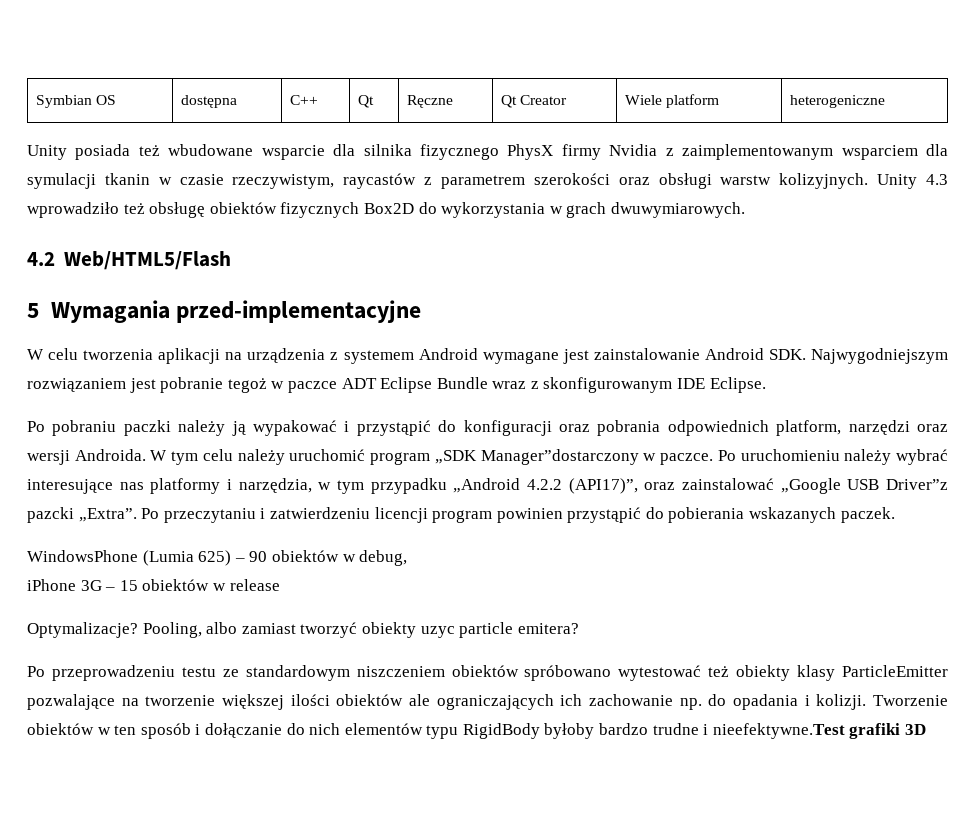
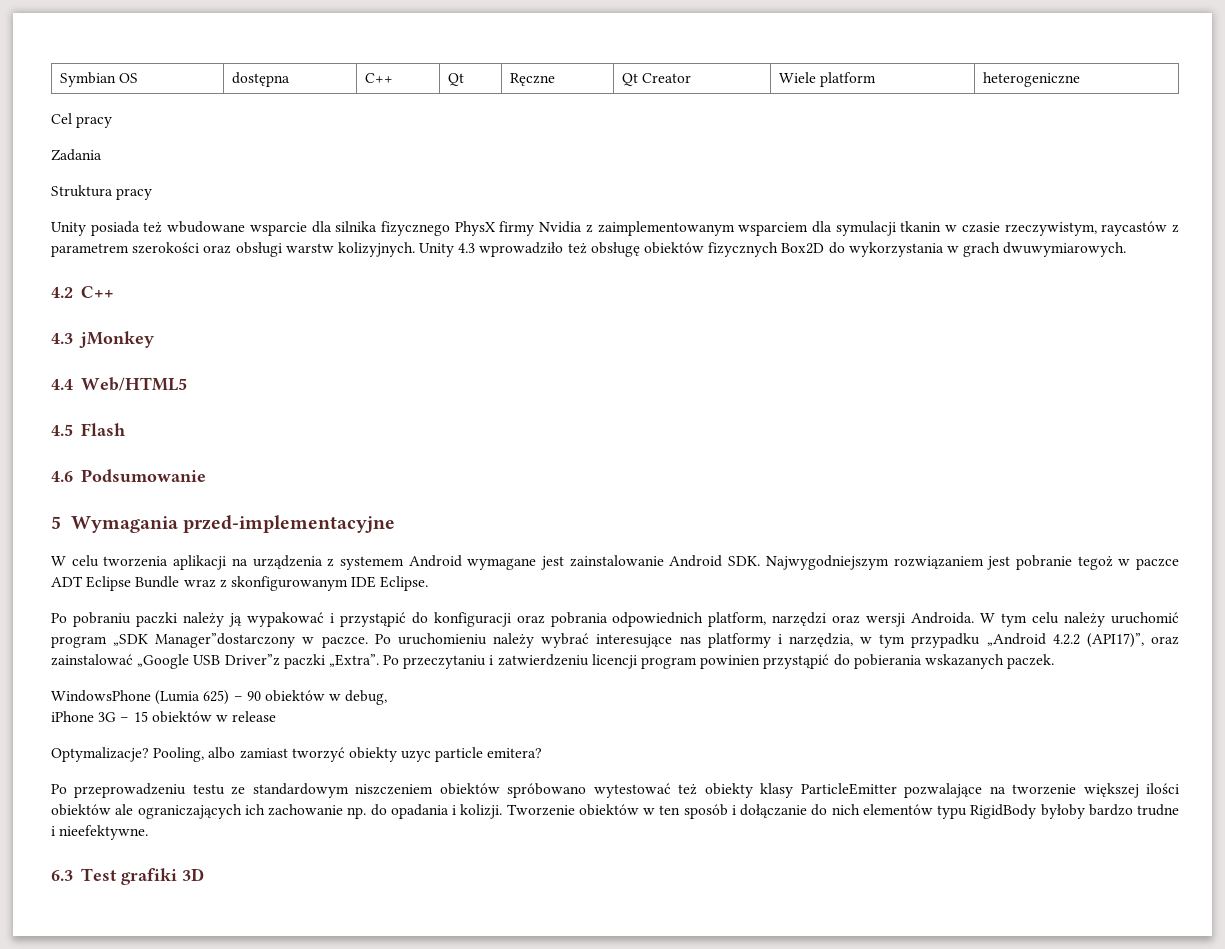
+ Cel pracy
+ Zadania
+ Struktura pracy
- 4.2 Web/HTML5/Flash
+ 4.2 C++
+ 4.3 jMonkey
+ 4.4 Web/HTML5
+ 4.5 Flash
+ 4.6 Podsumowanie
- Po uruchomieniu należy wybrać interesujące nas platformy i narzędzia, w tym przypadku „Android 4.2.2 (API17)”, oraz zainstalować „Google USB Driver”z pazcki „Extra”.
+ Po uruchomieniu należy wybrać interesujące nas platformy i narzędzia, w tym przypadku „Android 4.2.2 (API17)”, oraz zainstalować „Google USB Driver”z paczki „Extra”.
- Tworzenie obiektów w ten sposób i dołączanie do nich elementów typu RigidBody byłoby bardzo trudne i nieefektywne.Test grafiki 3D
+ Tworzenie obiektów w ten sposób i dołączanie do nich elementów typu RigidBody byłoby bardzo trudne i nieefektywne.
+ 6.3 Test grafiki 3D

